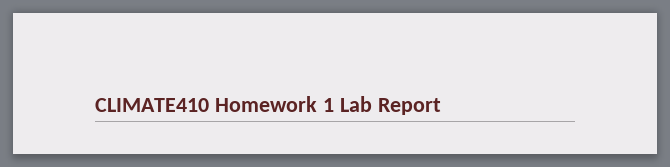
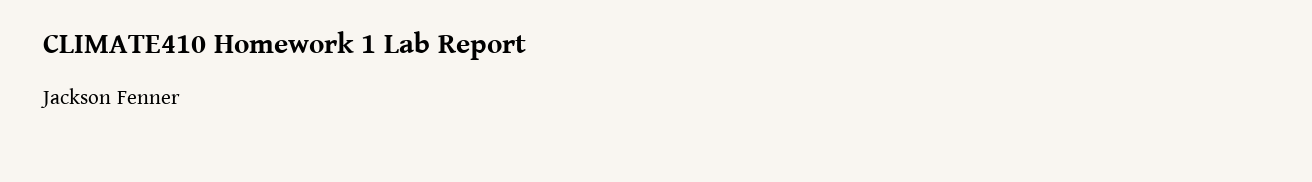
+ Jackson Fenner

